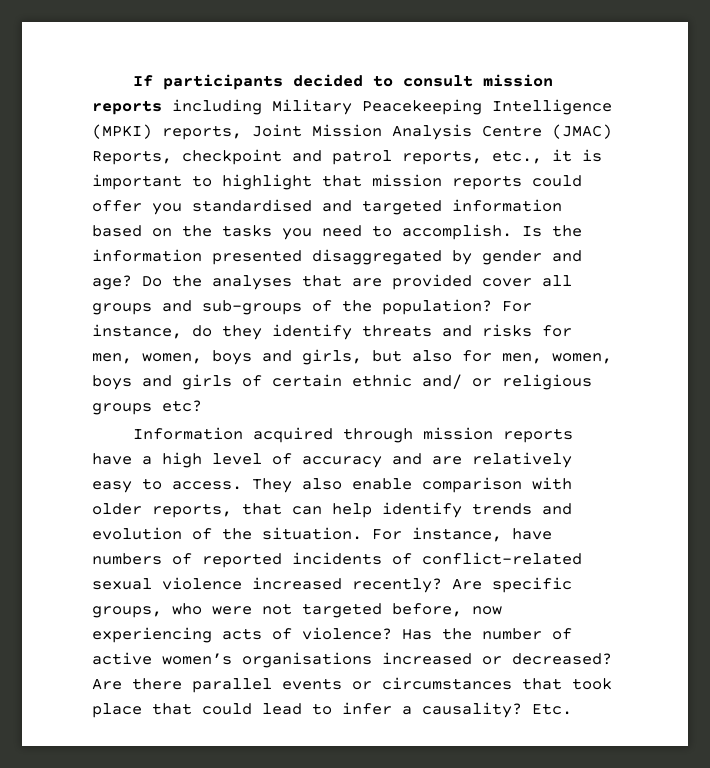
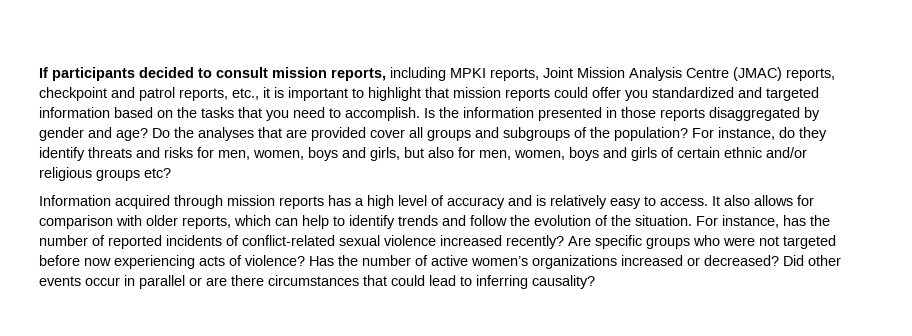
- If participants decided to consult mission reports including Military Peacekeeping Intelligence (MPKI) reports, Joint Mission Analysis Centre (JMAC) Reports, checkpoint and patrol reports, etc., it is important to highlight that mission reports could offer you standardised and targeted information based on the tasks you need to accomplish.
+ If participants decided to consult mission reports, including MPKI reports, Joint Mission Analysis Centre (JMAC) reports, checkpoint and patrol reports, etc., it is important to highlight that mission reports could offer you standardized and targeted information based on the tasks that you need to accomplish.
- Is the information presented disaggregated by gender and age?
+ Is the information presented in those reports disaggregated by gender and age?
- Do the analyses that are provided cover all groups and sub-groups of the population?
+ Do the analyses that are provided cover all groups and subgroups of the population?
- For instance, do they identify threats and risks for men, women, boys and girls, but also for men, women, boys and girls of certain ethnic and/ or religious groups etc?
+ For instance, do they identify threats and risks for men, women, boys and girls, but also for men, women, boys and girls of certain ethnic and/or religious groups etc?
- Information acquired through mission reports have a high level of accuracy and are relatively easy to access.
+ Information acquired through mission reports has a high level of accuracy and is relatively easy to access.
- They also enable comparison with older reports, that can help identify trends and evolution of the situation.
+ It also allows for comparison with older reports, which can help to identify trends and follow the evolution of the situation.
- For instance, have numbers of reported incidents of conflict-related sexual violence increased recently?
+ For instance, has the number of reported incidents of conflict-related sexual violence increased recently?
- Are specific groups, who were not targeted before, now experiencing acts of violence?
+ Are specific groups who were not targeted before now experiencing acts of violence?
- Has the number of active women’s organisations increased or decreased?
+ Has the number of active women’s organizations increased or decreased?
- Are there parallel events or circumstances that took place that could lead to infer a causality? Etc.
+ Did other events occur in parallel or are there circumstances that could lead to inferring causality?

